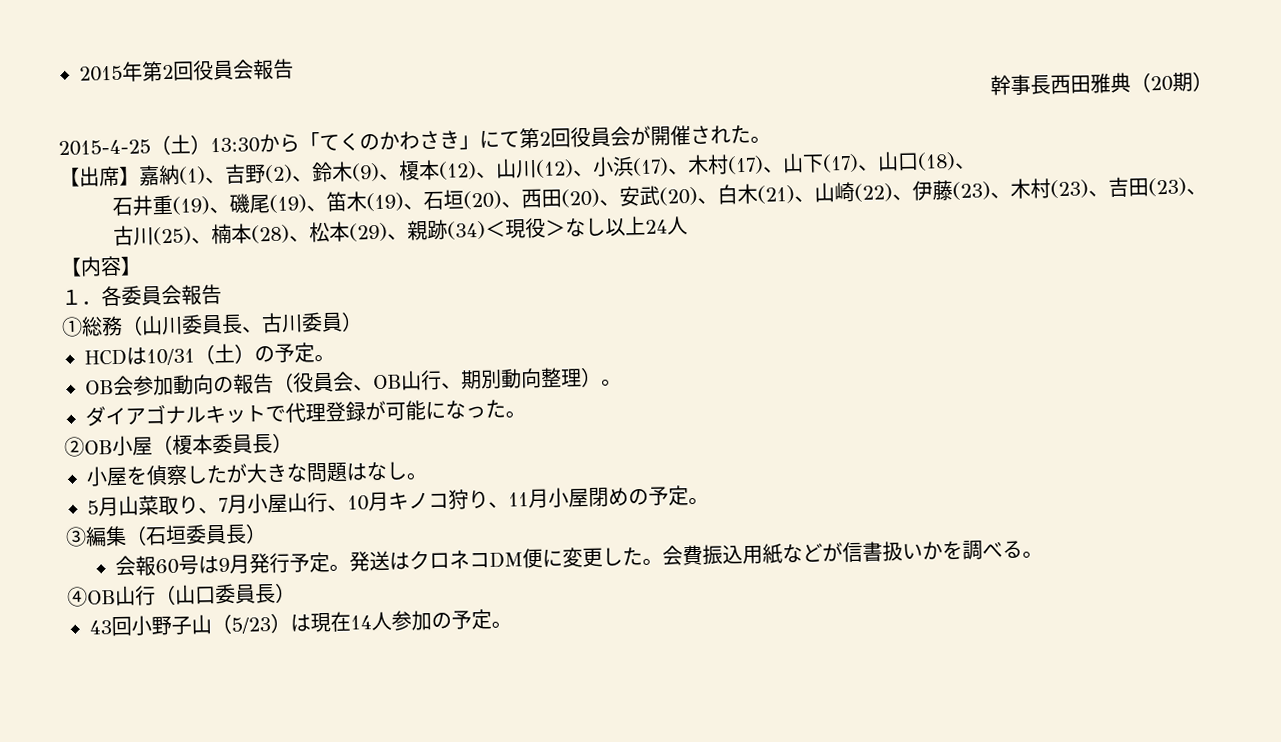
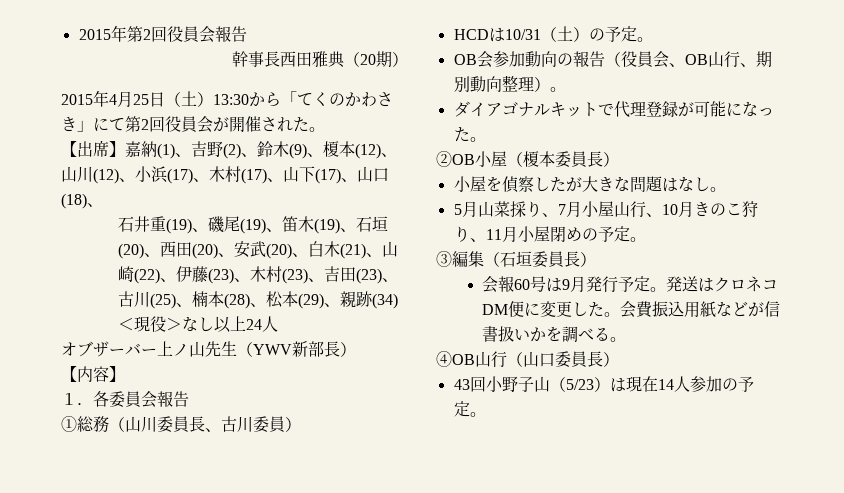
- 2015-4-25（土）13:30から「てくのかわさき」にて第2回役員会が開催された。
+ 2015年4月25日（土）13:30から「てくのかわさき」にて第2回役員会が開催された。
+ オブザーバー上ノ山先生（YWV新部長）
- 5月山菜取り、7月小屋山行、10月キノコ狩り、11月小屋閉めの予定。
+ 5月山菜採り、7月小屋山行、10月きのこ狩り、11月小屋閉めの予定。

